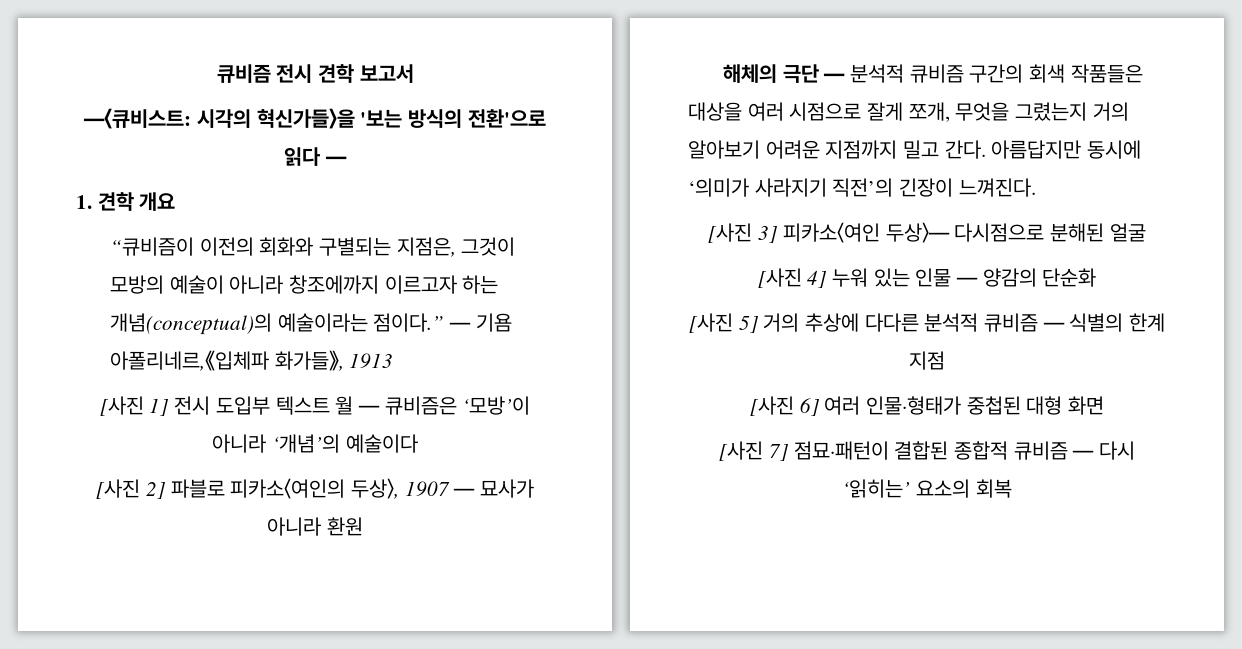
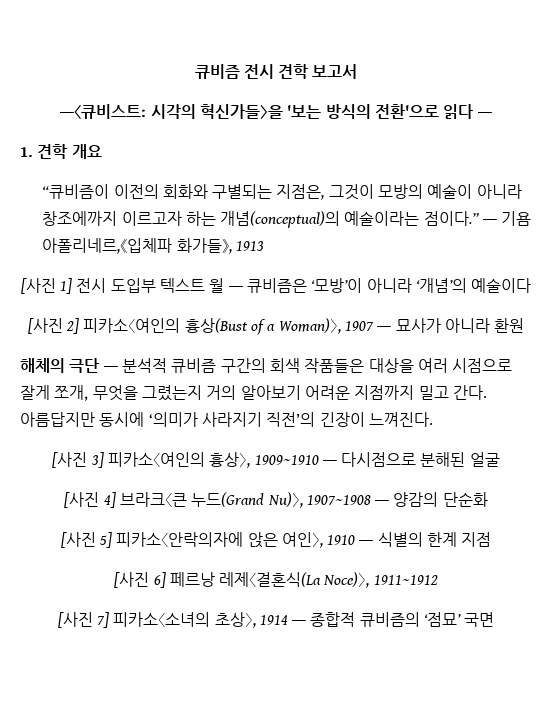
- [사진 2] 파블로 피카소〈여인의 두상〉, 1907 ― 묘사가 아니라 환원
+ [사진 2] 피카소〈여인의 흉상(Bust of a Woman)〉, 1907 ― 묘사가 아니라 환원
- [사진 3] 피카소〈여인 두상〉― 다시점으로 분해된 얼굴
+ [사진 3] 피카소〈여인의 흉상〉, 1909~1910 ― 다시점으로 분해된 얼굴
- [사진 4] 누워 있는 인물 ― 양감의 단순화
+ [사진 4] 브라크〈큰 누드(Grand Nu)〉, 1907~1908 ― 양감의 단순화
- [사진 5] 거의 추상에 다다른 분석적 큐비즘 ― 식별의 한계 지점
+ [사진 5] 피카소〈안락의자에 앉은 여인〉, 1910 ― 식별의 한계 지점
- [사진 6] 여러 인물·형태가 중첩된 대형 화면
- [사진 7] 점묘·패턴이 결합된 종합적 큐비즘 ― 다시 ‘읽히는’ 요소의 회복
+ [사진 6] 페르낭 레제〈결혼식(La Noce)〉, 1911~1912
+ [사진 7] 피카소〈소녀의 초상〉, 1914 ― 종합적 큐비즘의 ‘점묘’ 국면

